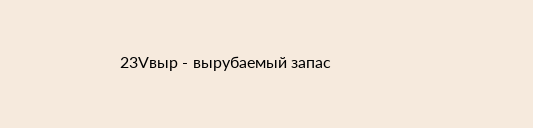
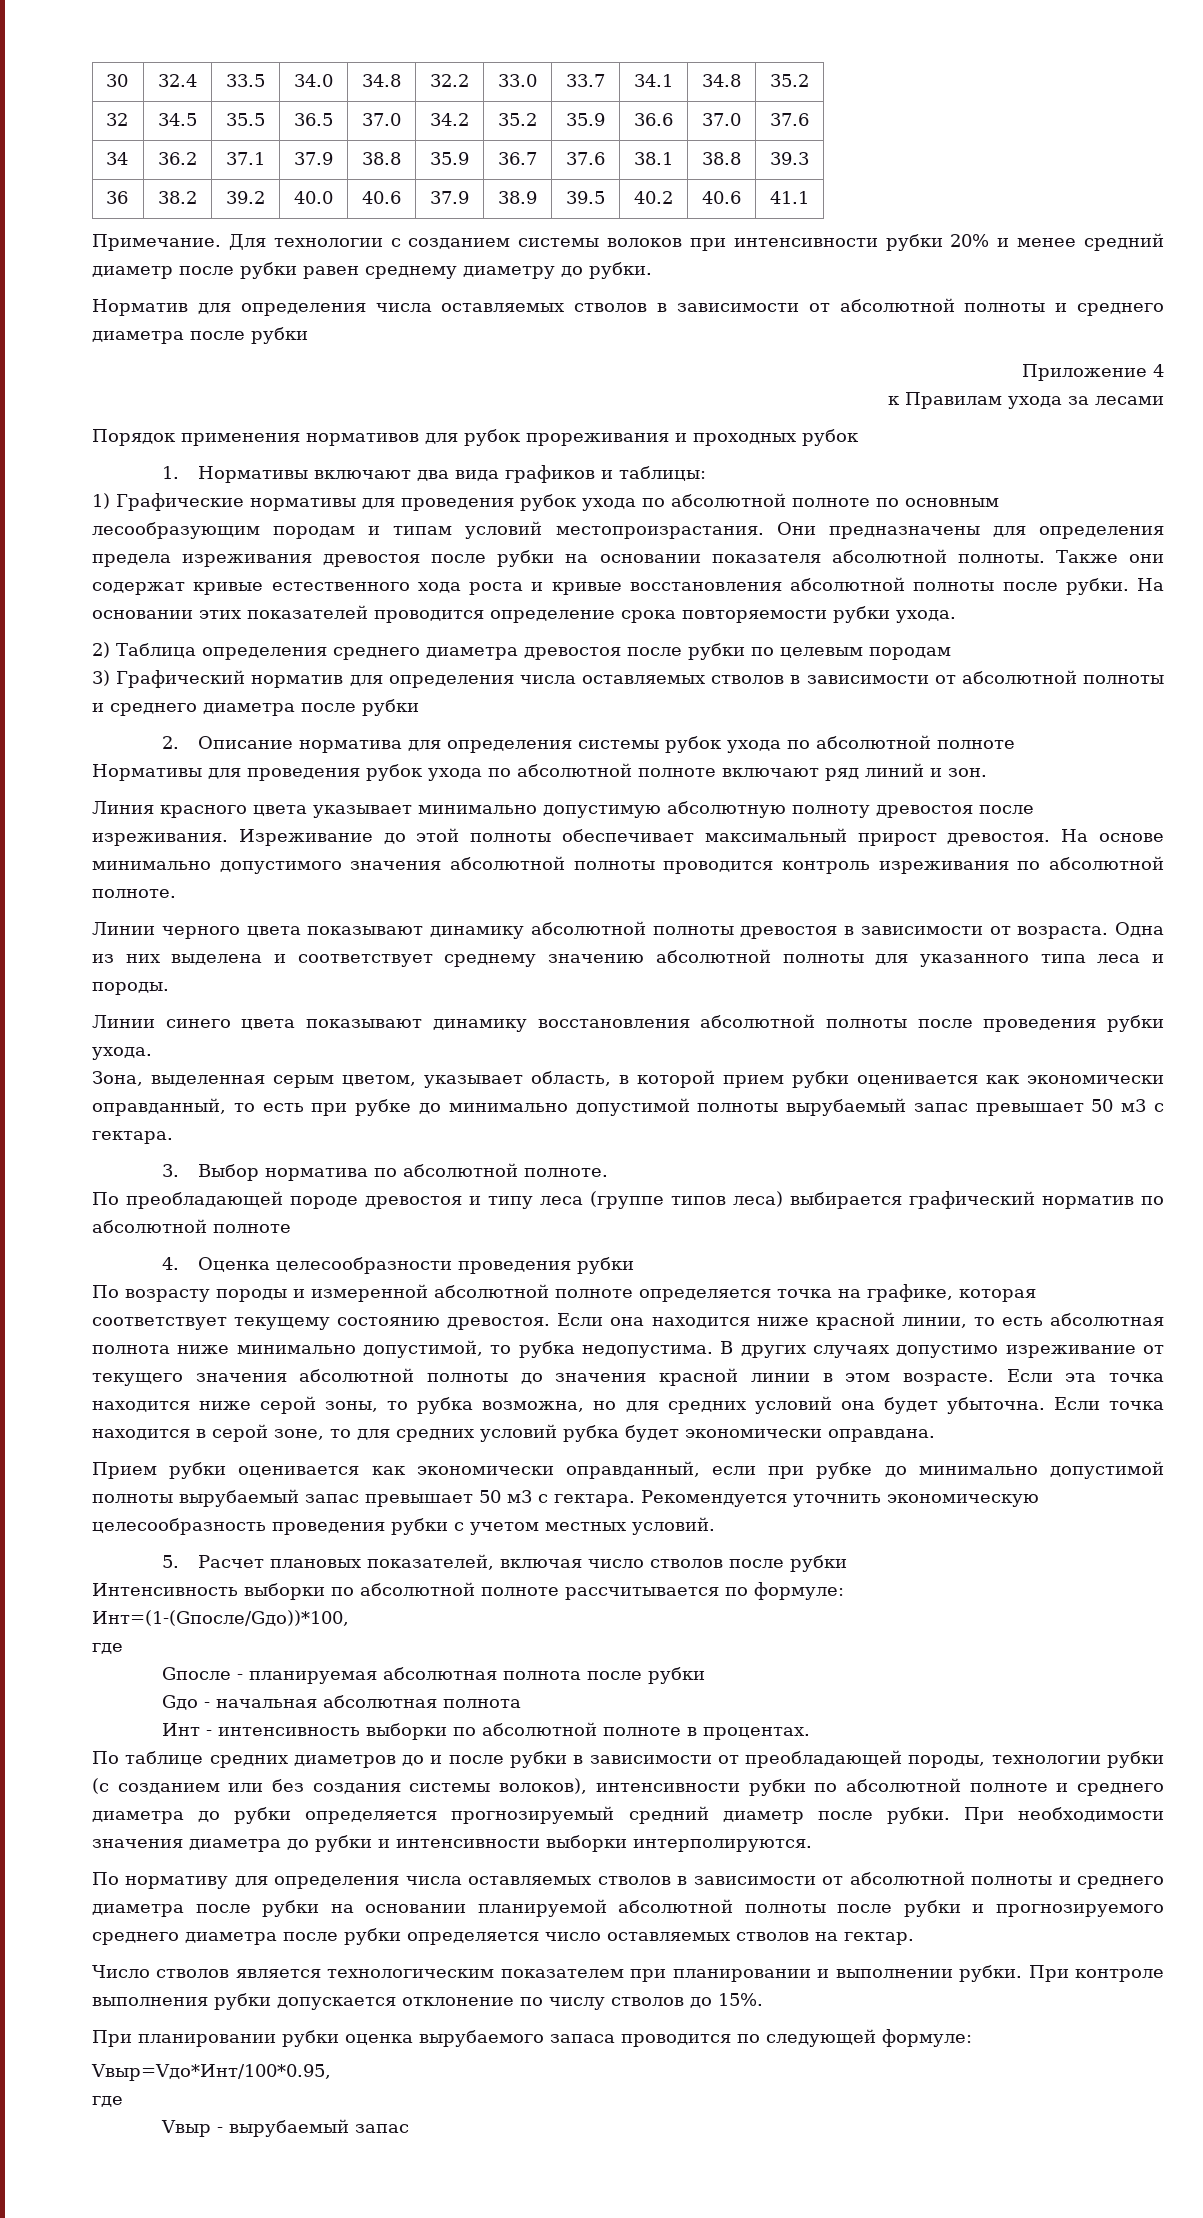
- 23Vвыр - вырубаемый запас
+ 30 | 32.4 | 33.5 | 34.0 | 34.8 | 32.2 | 33.0 | 33.7 | 34.1 | 34.8 | 35.2
+ 32 | 34.5 | 35.5 | 36.5 | 37.0 | 34.2 | 35.2 | 35.9 | 36.6 | 37.0 | 37.6
+ 34 | 36.2 | 37.1 | 37.9 | 38.8 | 35.9 | 36.7 | 37.6 | 38.1 | 38.8 | 39.3
+ 36 | 38.2 | 39.2 | 40.0 | 40.6 | 37.9 | 38.9 | 39.5 | 40.2 | 40.6 | 41.1
+ Примечание. Для технологии с созданием системы волоков при интенсивности рубки 20% и менее средний диаметр после рубки равен среднему диаметру до рубки.
+ Норматив для определения числа оставляемых стволов в зависимости от абсолютной полноты и среднего диаметра после рубки
+ Приложение 4
+ к Правилам ухода за лесами
+ Порядок применения нормативов для рубок прореживания и проходных рубок
+ 1. Нормативы включают два вида графиков и таблицы:
+ 1) Графические нормативы для проведения рубок ухода по абсолютной полноте по основным лесообразующим породам и типам условий местопроизрастания. Они предназначены для определения предела изреживания древостоя после рубки на основании показателя абсолютной полноты. Также они содержат кривые естественного хода роста и кривые восстановления абсолютной полноты после рубки. На основании этих показателей проводится определение срока повторяемости рубки ухода.
+ 2) Таблица определения среднего диаметра древостоя после рубки по целевым породам
+ 3) Графический норматив для определения числа оставляемых стволов в зависимости от абсолютной полноты и среднего диаметра после рубки
+ 2. Описание норматива для определения системы рубок ухода по абсолютной полноте
+ Нормативы для проведения рубок ухода по абсолютной полноте включают ряд линий и зон.
+ Линия красного цвета указывает минимально допустимую абсолютную полноту древостоя после изреживания. Изреживание до этой полноты обеспечивает максимальный прирост древостоя. На основе минимально допустимого значения абсолютной полноты проводится контроль изреживания по абсолютной полноте.
+ Линии черного цвета показывают динамику абсолютной полноты древостоя в зависимости от возраста. Одна из них выделена и соответствует среднему значению абсолютной полноты для указанного типа леса и породы.
+ Линии синего цвета показывают динамику восстановления абсолютной полноты после проведения рубки ухода.
+ Зона, выделенная серым цветом, указывает область, в которой прием рубки оценивается как экономически оправданный, то есть при рубке до минимально допустимой полноты вырубаемый запас превышает 50 м3 с гектара.
+ 3. Выбор норматива по абсолютной полноте.
+ По преобладающей породе древостоя и типу леса (группе типов леса) выбирается графический норматив по абсолютной полноте
+ 4. Оценка целесообразности проведения рубки
+ По возрасту породы и измеренной абсолютной полноте определяется точка на графике, которая соответствует текущему состоянию древостоя. Если она находится ниже красной линии, то есть абсолютная полнота ниже минимально допустимой, то рубка недопустима. В других случаях допустимо изреживание от текущего значения абсолютной полноты до значения красной линии в этом возрасте. Если эта точка находится ниже серой зоны, то рубка возможна, но для средних условий она будет убыточна. Если точка находится в серой зоне, то для средних условий рубка будет экономически оправдана.
+ Прием рубки оценивается как экономически оправданный, если при рубке до минимально допустимой полноты вырубаемый запас превышает 50 м3 с гектара. Рекомендуется уточнить экономическую целесообразность проведения рубки с учетом местных условий.
+ 5. Расчет плановых показателей, включая число стволов после рубки
+ Интенсивность выборки по абсолютной полноте рассчитывается по формуле:
+ Инт=(1-(Gпосле/Gдо))*100,
+ где
+ Gпосле - планируемая абсолютная полнота после рубки
+ Gдо - начальная абсолютная полнота
+ Инт - интенсивность выборки по абсолютной полноте в процентах.
+ По таблице средних диаметров до и после рубки в зависимости от преобладающей породы, технологии рубки (с созданием или без создания системы волоков), интенсивности рубки по абсолютной полноте и среднего диаметра до рубки определяется прогнозируемый средний диаметр после рубки. При необходимости значения диаметра до рубки и интенсивности выборки интерполируются.
+ По нормативу для определения числа оставляемых стволов в зависимости от абсолютной полноты и среднего диаметра после рубки на основании планируемой абсолютной полноты после рубки и прогнозируемого среднего диаметра после рубки определяется число оставляемых стволов на гектар.
+ Число стволов является технологическим показателем при планировании и выполнении рубки. При контроле выполнения рубки допускается отклонение по числу стволов до 15%.
+ При планировании рубки оценка вырубаемого запаса проводится по следующей формуле:
+ Vвыр=Vдо*Инт/100*0.95,
+ где
+ Vвыр - вырубаемый запас

